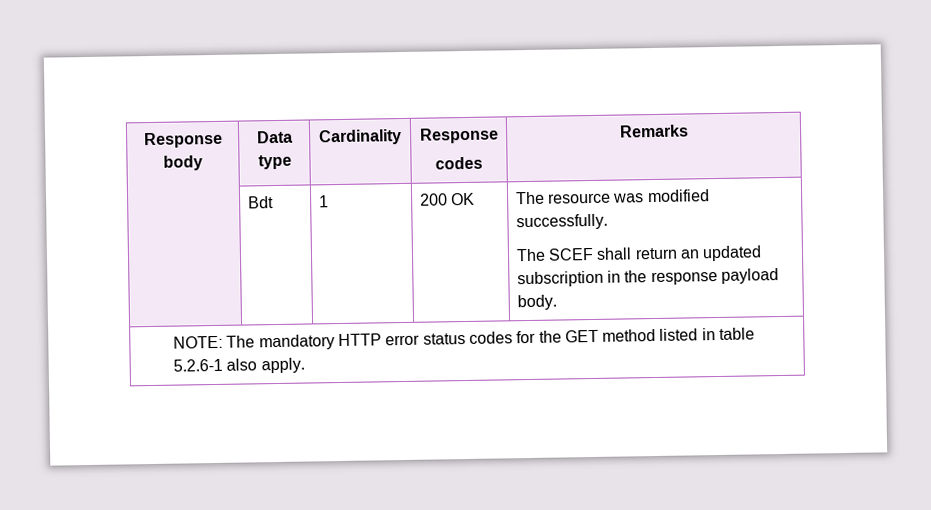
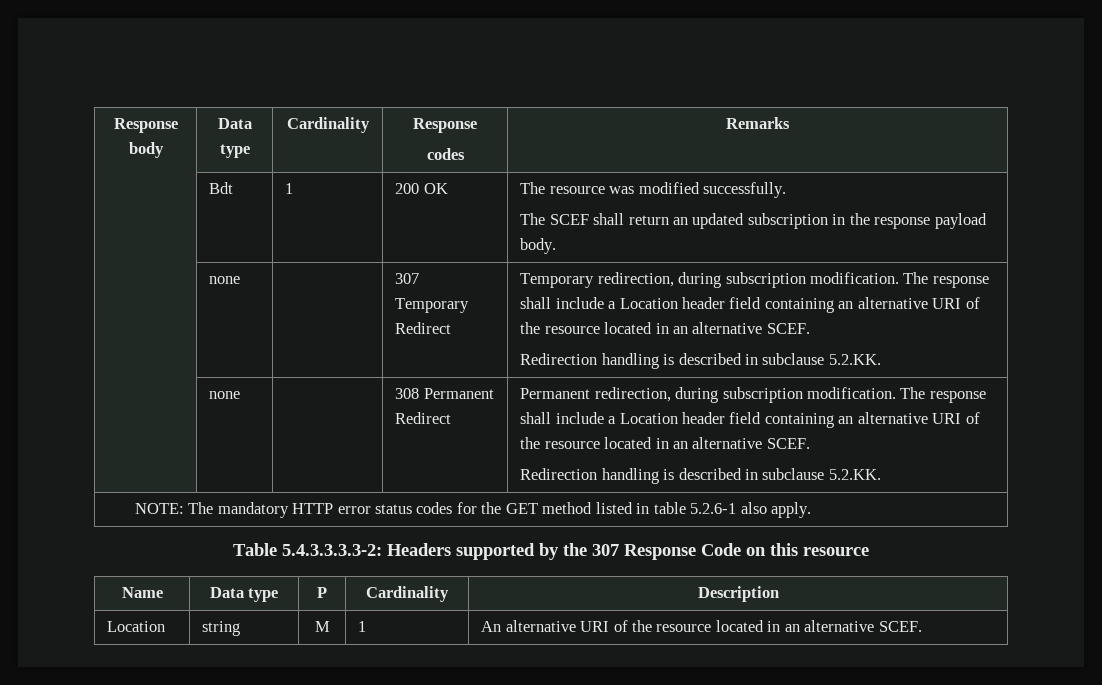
+ | none | | 307 Temporary Redirect | Temporary redirection, during subscription modification. The response shall include a Location header field containing an alternative URI of the resource located in an alternative SCEF.
+ Redirection handling is described in subclause 5.2.KK.
+ | none | | 308 Permanent Redirect | Permanent redirection, during subscription modification. The response shall include a Location header field containing an alternative URI of the resource located in an alternative SCEF.
+ Redirection handling is described in subclause 5.2.KK.
+ Table 5.4.3.3.3.3-2: Headers supported by the 307 Response Code on this resource
+ Name | Data type | P | Cardinality | Description
+ Location | string | M | 1 | An alternative URI of the resource located in an alternative SCEF.

